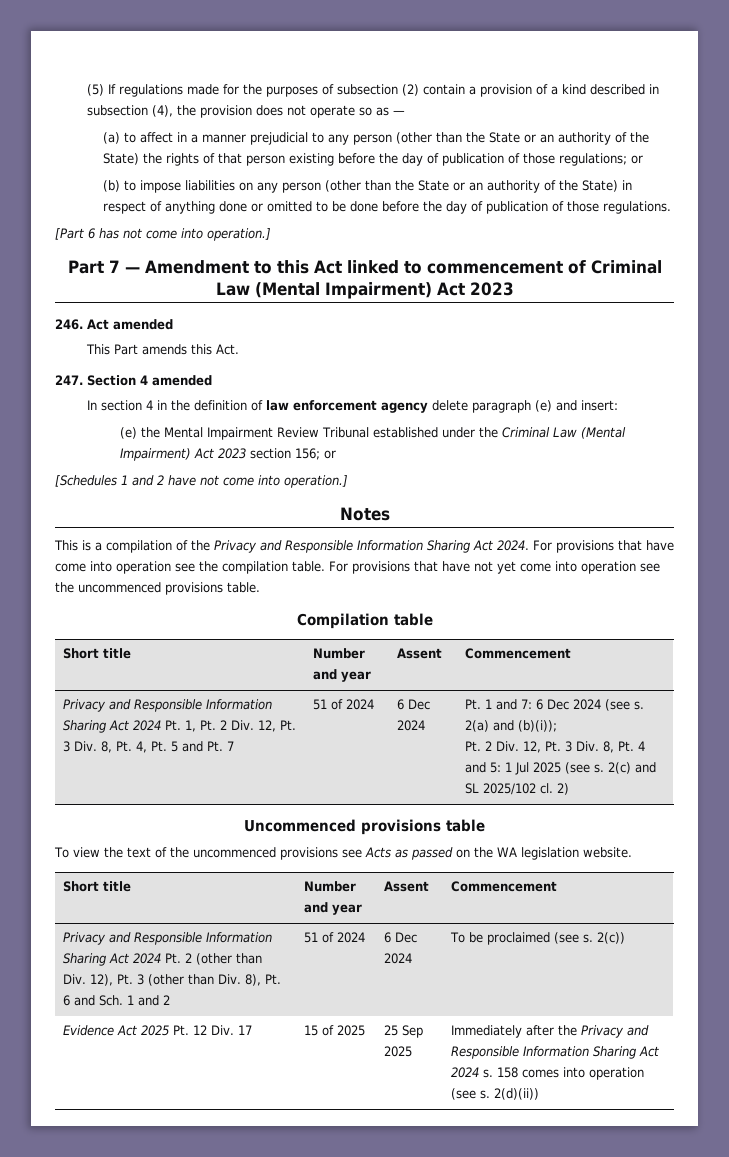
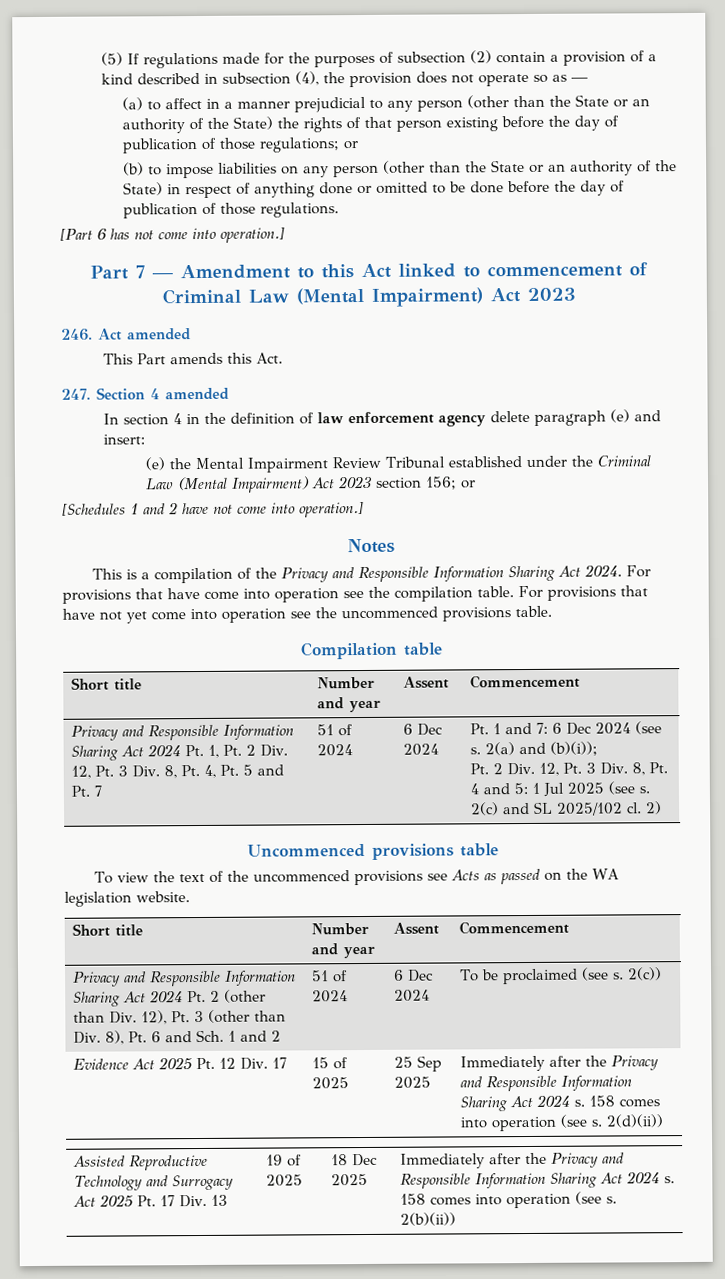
+ Assisted Reproductive Technology and Surrogacy Act 2025 Pt. 17 Div. 13 | 19 of 2025 | 18 Dec 2025 | Immediately after the Privacy and Responsible Information Sharing Act 2024 s. 158 comes into operation (see s. 2(b)(ii))

